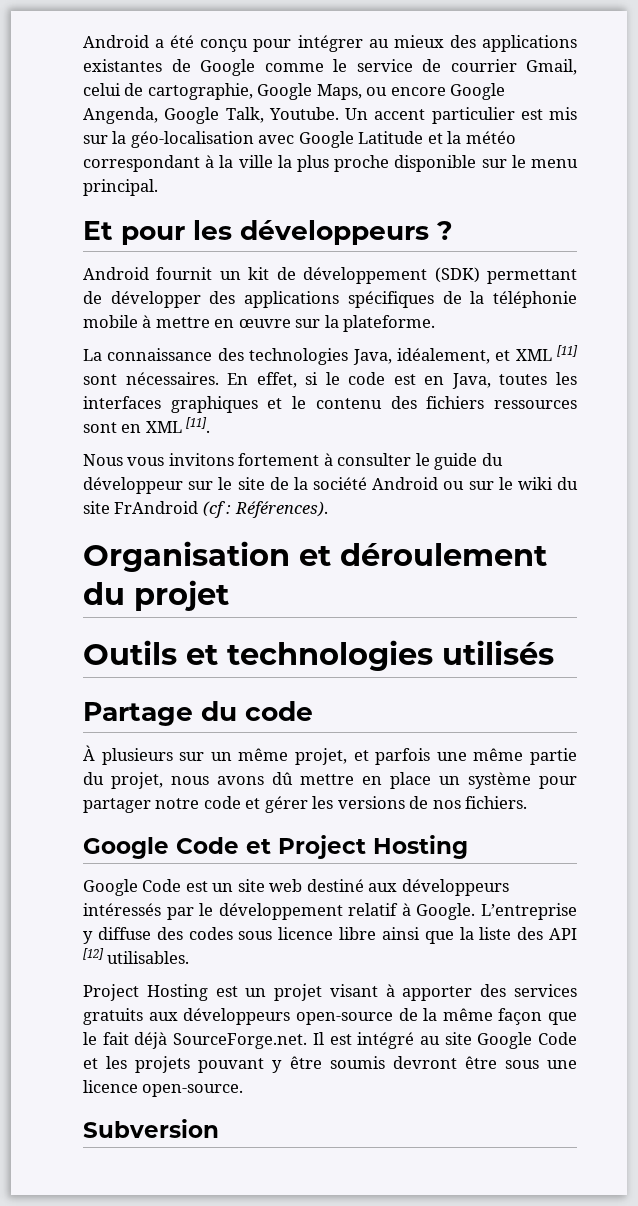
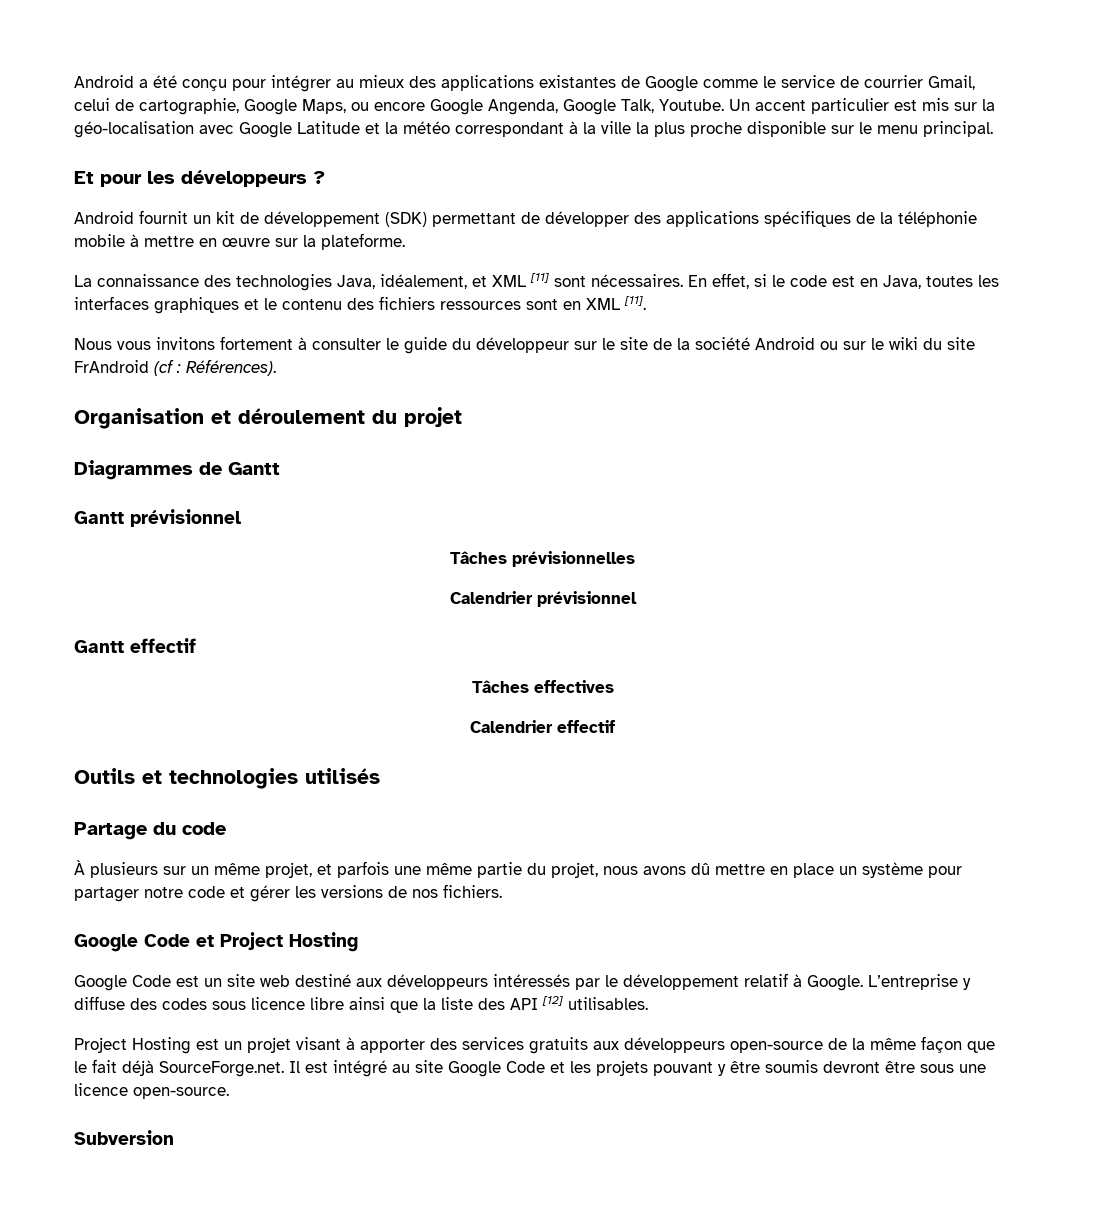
+ Diagrammes de Gantt
+ Gantt prévisionnel
+ Tâches prévisionnelles
+ Calendrier prévisionnel
+ Gantt effectif
+ Tâches effectives
+ Calendrier effectif

